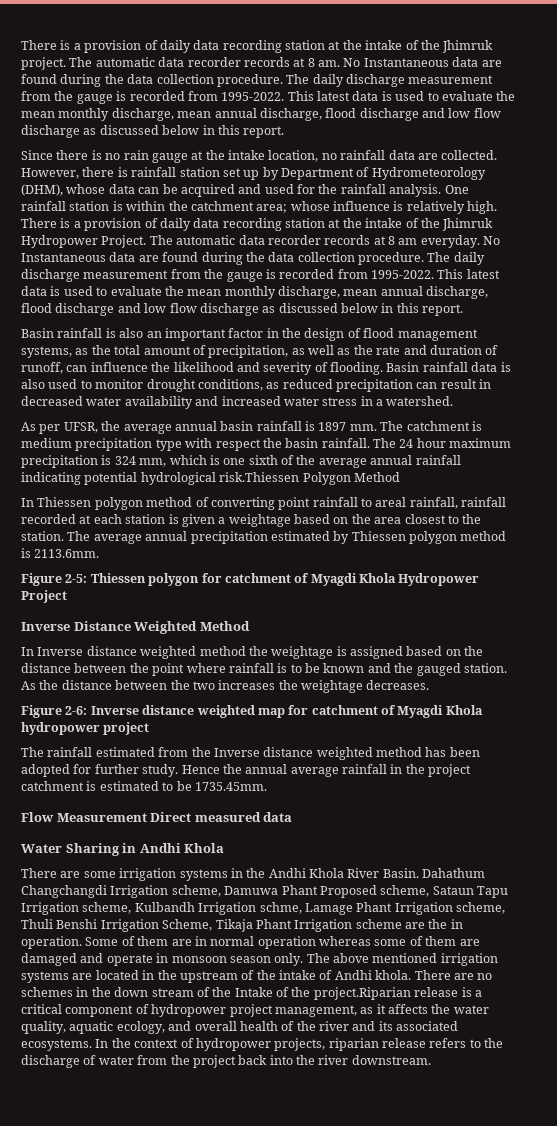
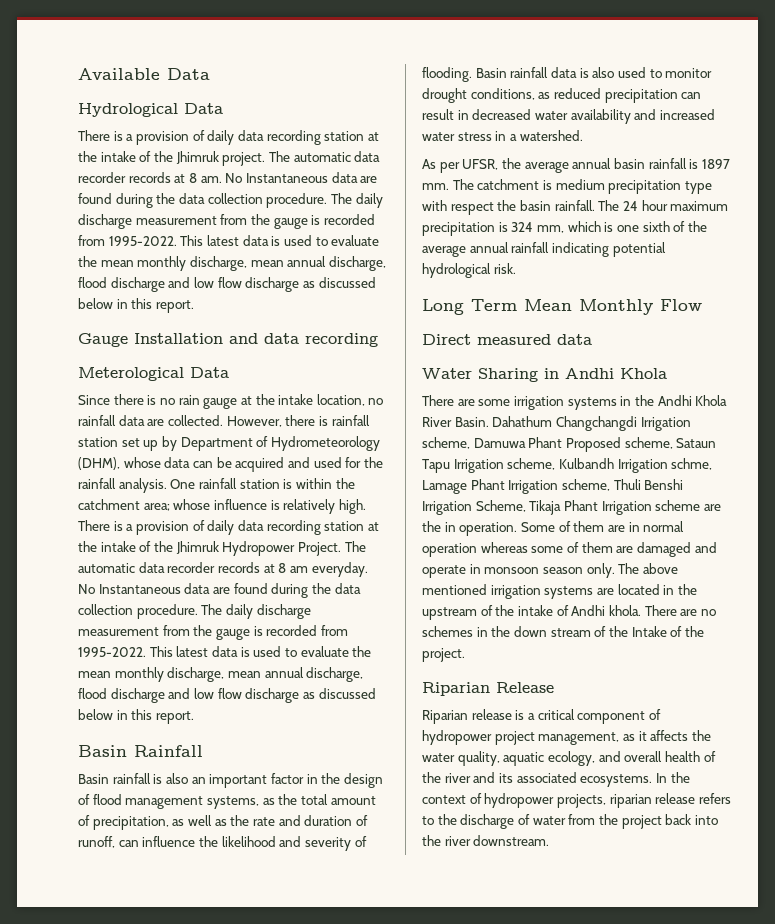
+ Available Data
+ Hydrological Data
+ Gauge Installation and data recording
+ Meterological Data
+ Basin Rainfall
- The 24 hour maximum precipitation is 324 mm, which is one sixth of the average annual rainfall indicating potential hydrological risk.Thiessen Polygon Method
- In Thiessen polygon method of converting point rainfall to areal rainfall, rainfall recorded at each station is given a weightage based on the area closest to the station. The average annual precipitation estimated by Thiessen polygon method is 2113.6mm.
- Figure 2-5: Thiessen polygon for catchment of Myagdi Khola Hydropower Project
- Inverse Distance Weighted Method
- In Inverse distance weighted method the weightage is assigned based on the distance between the point where rainfall is to be known and the gauged station. As the distance between the two increases the weightage decreases.
- Figure 2-6: Inverse distance weighted map for catchment of Myagdi Khola hydropower project
- The rainfall estimated from the Inverse distance weighted method has been adopted for further study. Hence the annual average rainfall in the project catchment is estimated to be 1735.45mm.
- Flow Measurement Direct measured data
+ The 24 hour maximum precipitation is 324 mm, which is one sixth of the average annual rainfall indicating potential hydrological risk.
+ Long Term Mean Monthly Flow
+ Direct measured data
- There are no schemes in the down stream of the Intake of the project.Riparian release is a critical component of hydropower project management, as it affects the water quality, aquatic ecology, and overall health of the river and its associated ecosystems.
+ There are no schemes in the down stream of the Intake of the project.
+ Riparian Release
+ Riparian release is a critical component of hydropower project management, as it affects the water quality, aquatic ecology, and overall health of the river and its associated ecosystems.

